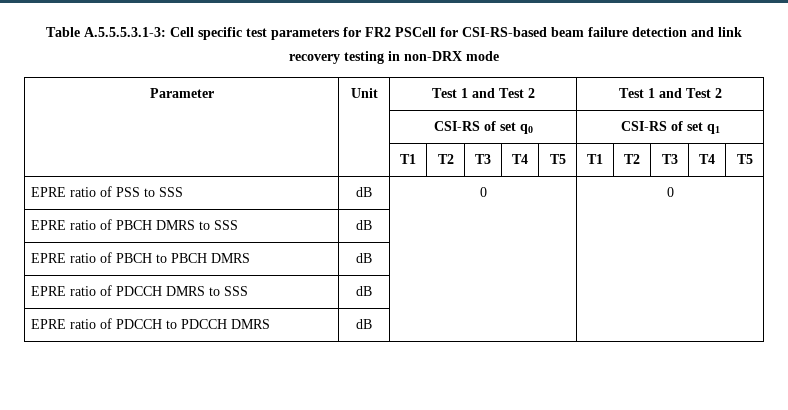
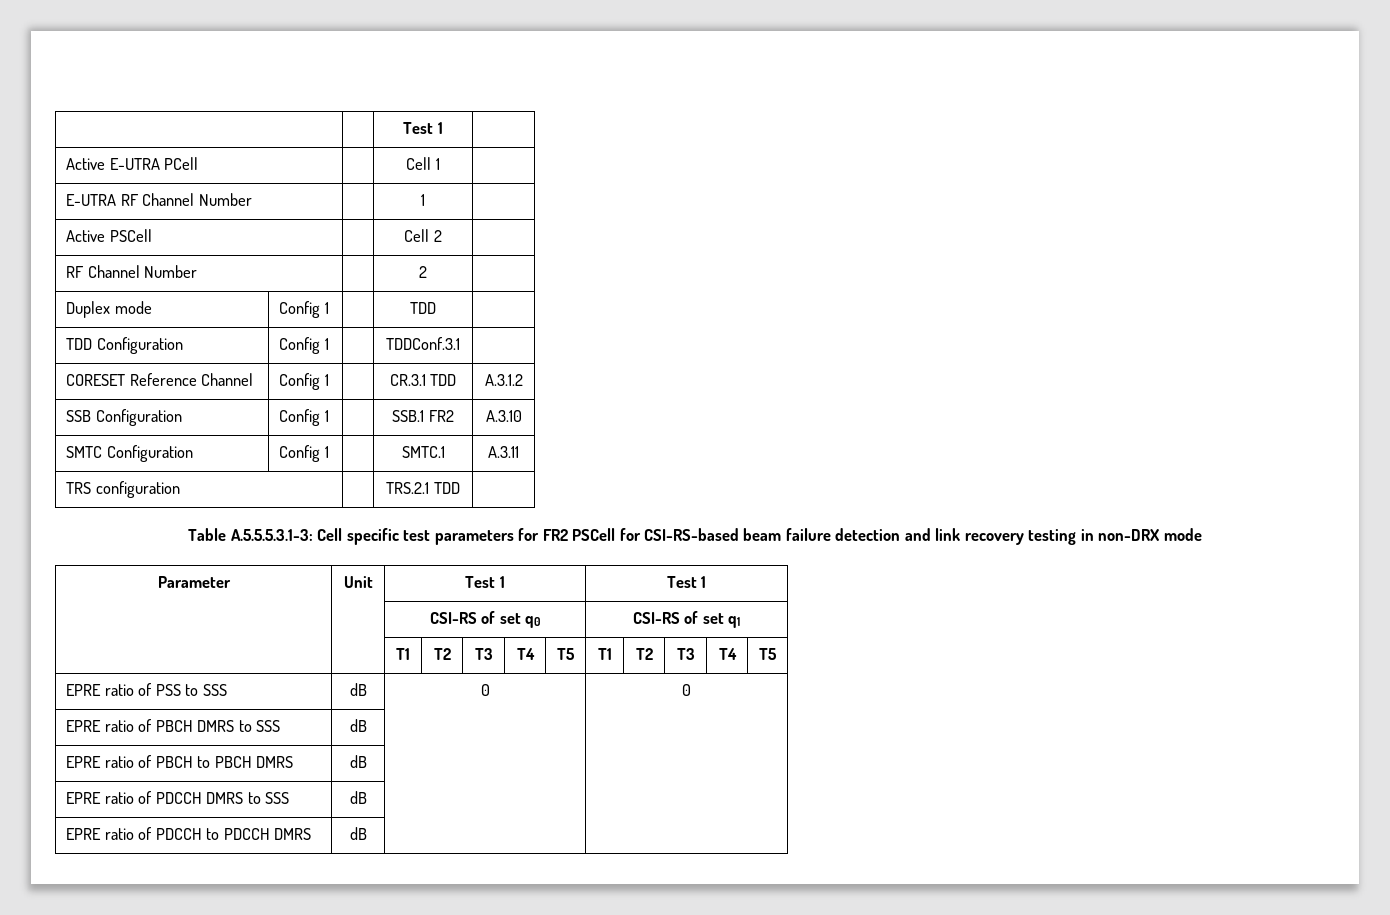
+ | | Test 1 |
+ Active E-UTRA PCell | | Cell 1 |
+ E-UTRA RF Channel Number | | 1 |
+ Active PSCell | | Cell 2 |
+ RF Channel Number | | 2 |
+ Duplex mode | Config 1 | | TDD |
+ TDD Configuration | Config 1 | | TDDConf.3.1 |
+ CORESET Reference Channel | Config 1 | | CR.3.1 TDD | A.3.1.2
+ SSB Configuration | Config 1 | | SSB.1 FR2 | A.3.10
+ SMTC Configuration | Config 1 | | SMTC.1 | A.3.11
+ TRS configuration | | TRS.2.1 TDD |
- Parameter | Unit | Test 1 and Test 2 | Test 1 and Test 2
+ Parameter | Unit | Test 1 | Test 1

